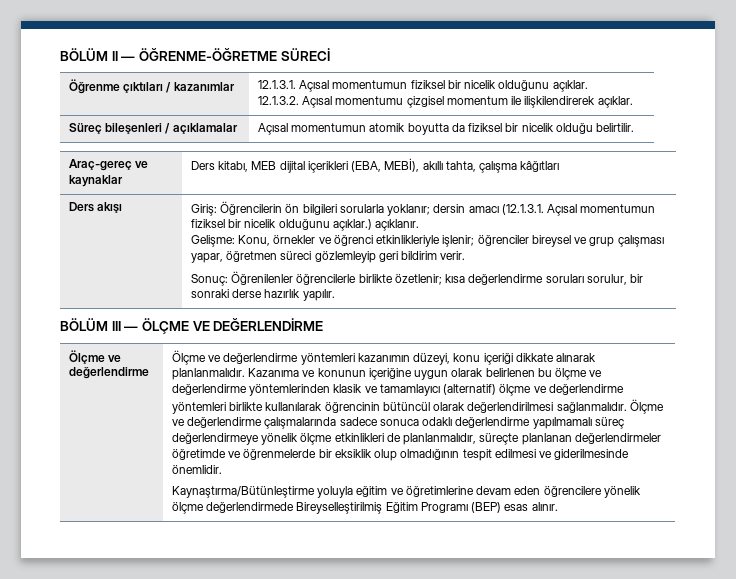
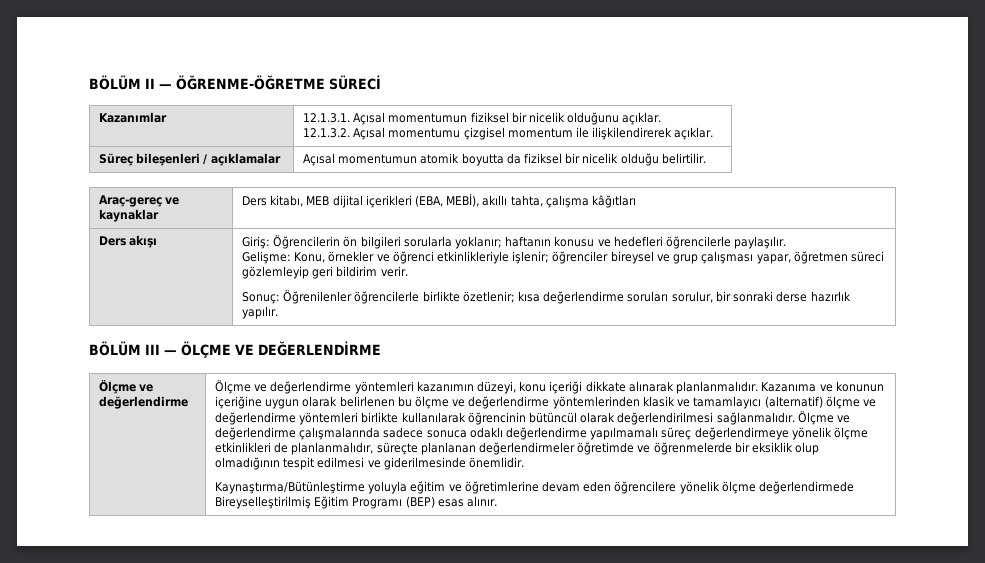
- Öğrenme çıktıları / kazanımlar | 12.1.3.1. Açısal momentumun fiziksel bir nicelik olduğunu açıklar.
+ Kazanımlar | 12.1.3.1. Açısal momentumun fiziksel bir nicelik olduğunu açıklar.
- Giriş: Öğrencilerin ön bilgileri sorularla yoklanır; dersin amacı (12.1.3.1. Açısal momentumun fiziksel bir nicelik olduğunu açıklar.) açıklanır.
+ Giriş: Öğrencilerin ön bilgileri sorularla yoklanır; haftanın konusu ve hedefleri öğrencilerle paylaşılır.

